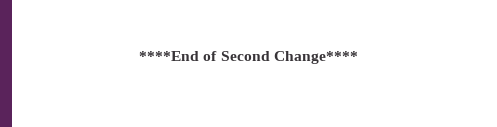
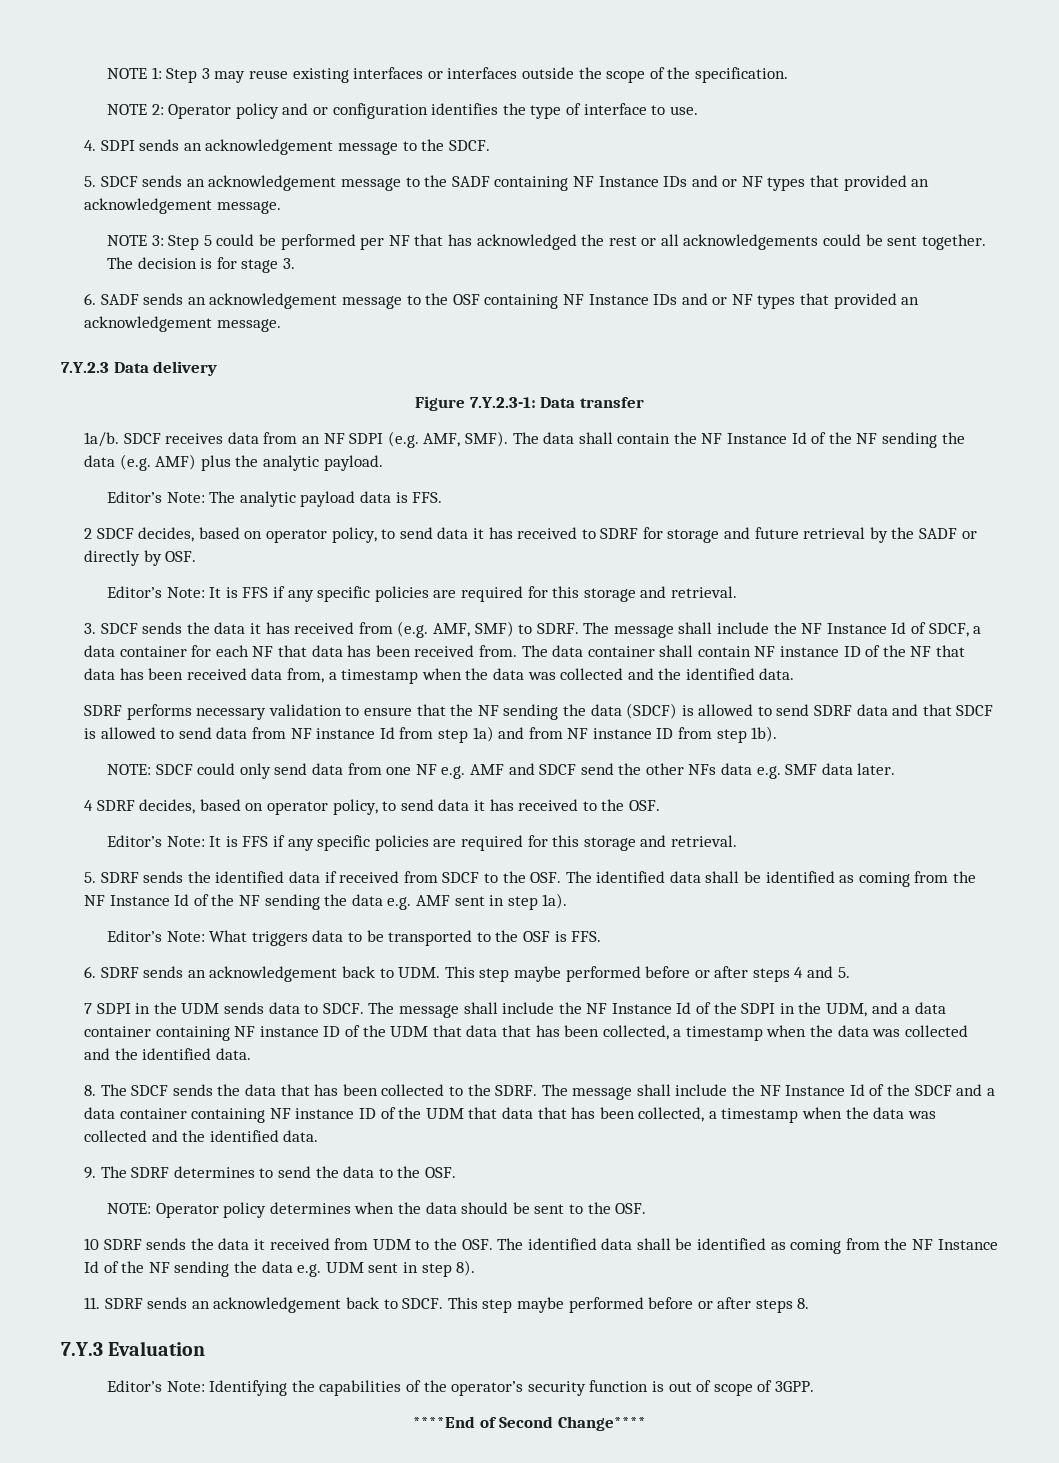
+ NOTE 1: Step 3 may reuse existing interfaces or interfaces outside the scope of the specification.
+ NOTE 2: Operator policy and or configuration identifies the type of interface to use.
+ 4. SDPI sends an acknowledgement message to the SDCF.
+ 5. SDCF sends an acknowledgement message to the SADF containing NF Instance IDs and or NF types that provided an acknowledgement message.
+ NOTE 3: Step 5 could be performed per NF that has acknowledged the rest or all acknowledgements could be sent together. The decision is for stage 3.
+ 6. SADF sends an acknowledgement message to the OSF containing NF Instance IDs and or NF types that provided an acknowledgement message.
+ 7.Y.2.3 Data delivery
+ Figure 7.Y.2.3-1: Data transfer
+ 1a/b. SDCF receives data from an NF SDPI (e.g. AMF, SMF). The data shall contain the NF Instance Id of the NF sending the data (e.g. AMF) plus the analytic payload.
+ Editor’s Note: The analytic payload data is FFS.
+ 2 SDCF decides, based on operator policy, to send data it has received to SDRF for storage and future retrieval by the SADF or directly by OSF.
+ Editor’s Note: It is FFS if any specific policies are required for this storage and retrieval.
+ 3. SDCF sends the data it has received from (e.g. AMF, SMF) to SDRF. The message shall include the NF Instance Id of SDCF, a data container for each NF that data has been received from. The data container shall contain NF instance ID of the NF that data has been received data from, a timestamp when the data was collected and the identified data.
+ SDRF performs necessary validation to ensure that the NF sending the data (SDCF) is allowed to send SDRF data and that SDCF is allowed to send data from NF instance Id from step 1a) and from NF instance ID from step 1b).
+ NOTE: SDCF could only send data from one NF e.g. AMF and SDCF send the other NFs data e.g. SMF data later.
+ 4 SDRF decides, based on operator policy, to send data it has received to the OSF.
+ Editor’s Note: It is FFS if any specific policies are required for this storage and retrieval.
+ 5. SDRF sends the identified data if received from SDCF to the OSF. The identified data shall be identified as coming from the NF Instance Id of the NF sending the data e.g. AMF sent in step 1a).
+ Editor’s Note: What triggers data to be transported to the OSF is FFS.
+ 6. SDRF sends an acknowledgement back to UDM. This step maybe performed before or after steps 4 and 5.
+ 7 SDPI in the UDM sends data to SDCF. The message shall include the NF Instance Id of the SDPI in the UDM, and a data container containing NF instance ID of the UDM that data that has been collected, a timestamp when the data was collected and the identified data.
+ 8. The SDCF sends the data that has been collected to the SDRF. The message shall include the NF Instance Id of the SDCF and a data container containing NF instance ID of the UDM that data that has been collected, a timestamp when the data was collected and the identified data.
+ 9. The SDRF determines to send the data to the OSF.
+ NOTE: Operator policy determines when the data should be sent to the OSF.
+ 10 SDRF sends the data it received from UDM to the OSF. The identified data shall be identified as coming from the NF Instance Id of the NF sending the data e.g. UDM sent in step 8).
+ 11. SDRF sends an acknowledgement back to SDCF. This step maybe performed before or after steps 8.
+ 7.Y.3 Evaluation
+ Editor’s Note: Identifying the capabilities of the operator’s security function is out of scope of 3GPP.

